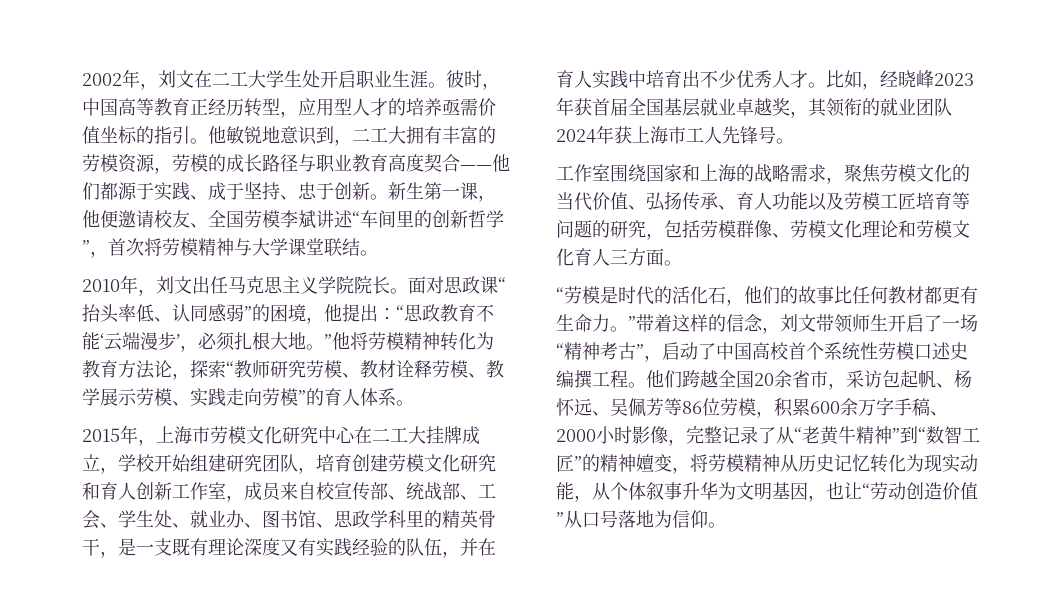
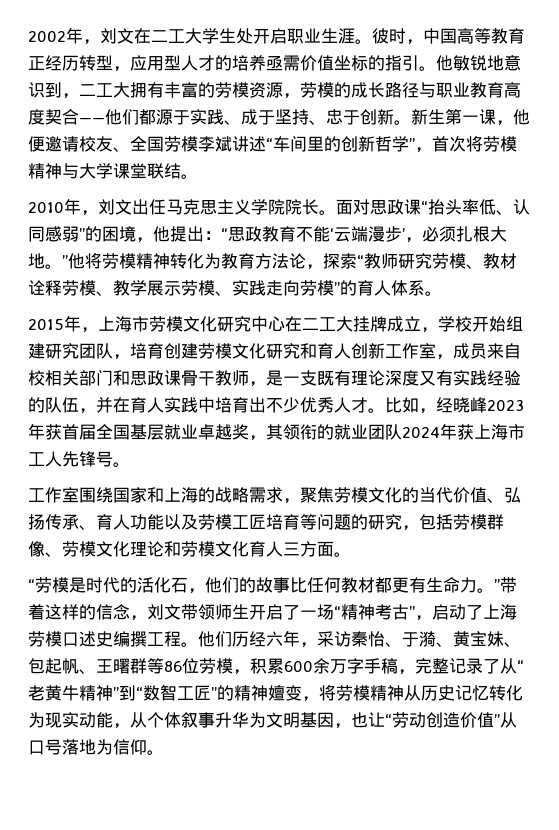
- 2015年，上海市劳模文化研究中心在二工大挂牌成立，学校开始组建研究团队，培育创建劳模文化研究和育人创新工作室，成员来自校宣传部、统战部、工会、学生处、就业办、图书馆、思政学科里的精英骨干，是一支既有理论深度又有实践经验的队伍，并在育人实践中培育出不少优秀人才。
+ 2015年，上海市劳模文化研究中心在二工大挂牌成立，学校开始组建研究团队，培育创建劳模文化研究和育人创新工作室，成员来自校相关部门和思政课骨干教师，是一支既有理论深度又有实践经验的队伍，并在育人实践中培育出不少优秀人才。
- “劳模是时代的活化石，他们的故事比任何教材都更有生命力。”带着这样的信念，刘文带领师生开启了一场“精神考古”，启动了中国高校首个系统性劳模口述史编撰工程。
+ “劳模是时代的活化石，他们的故事比任何教材都更有生命力。”带着这样的信念，刘文带领师生开启了一场“精神考古”，启动了上海劳模口述史编撰工程。
- 他们跨越全国20余省市，采访包起帆、杨怀远、吴佩芳等86位劳模，积累600余万字手稿、2000小时影像，完整记录了从“老黄牛精神”到“数智工匠”的精神嬗变，将劳模精神从历史记忆转化为现实动能，从个体叙事升华为文明基因，也让“劳动创造价值”从口号落地为信仰。
+ 他们历经六年，采访秦怡、于漪、黄宝妹、包起帆、王曙群等86位劳模，积累600余万字手稿，完整记录了从“老黄牛精神”到“数智工匠”的精神嬗变，将劳模精神从历史记忆转化为现实动能，从个体叙事升华为文明基因，也让“劳动创造价值”从口号落地为信仰。

